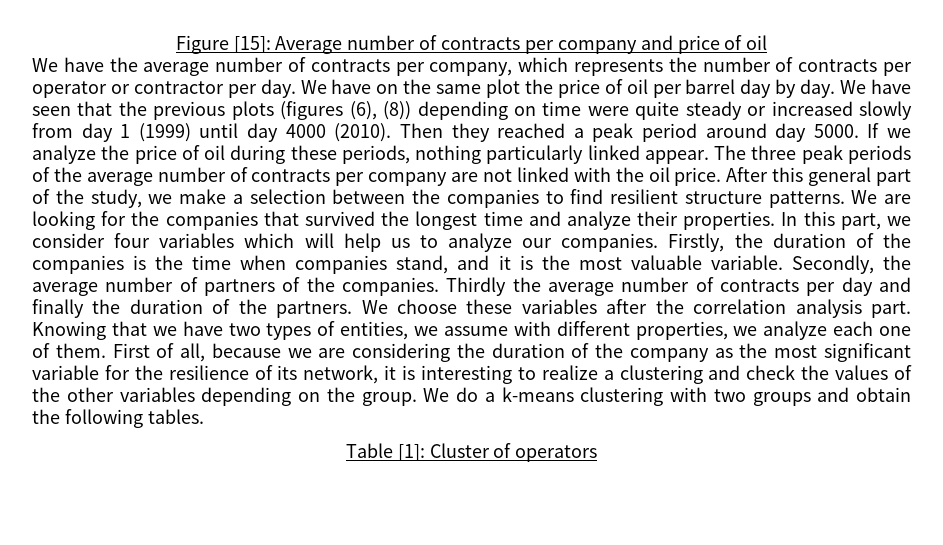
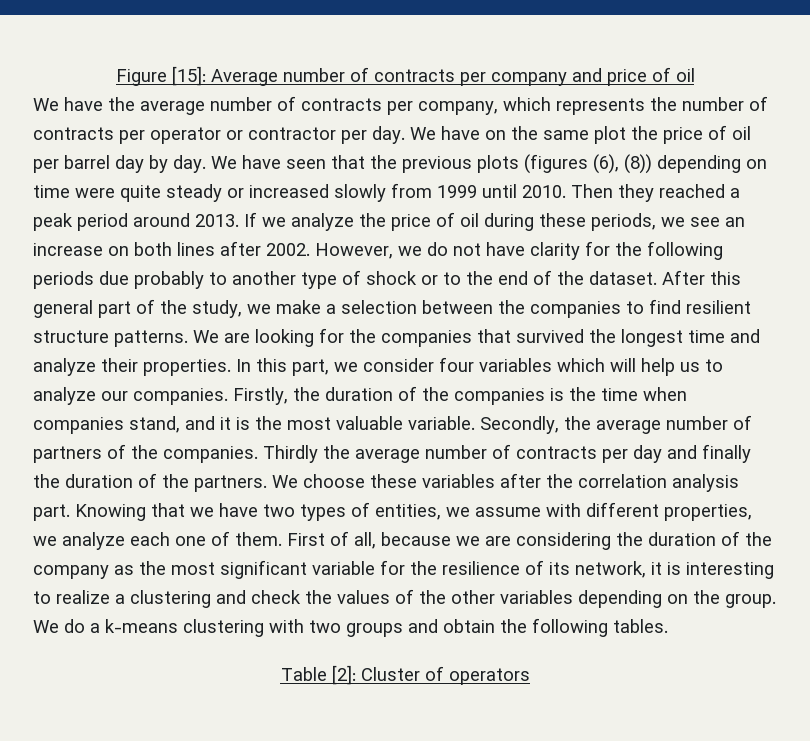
- We have seen that the previous plots (figures (6), (8)) depending on time were quite steady or increased slowly from day 1 (1999) until day 4000 (2010).
+ We have seen that the previous plots (figures (6), (8)) depending on time were quite steady or increased slowly from 1999 until 2010.
- Then they reached a peak period around day 5000.
+ Then they reached a peak period around 2013.
- If we analyze the price of oil during these periods, nothing particularly linked appear. The three peak periods of the average number of contracts per company are not linked with the oil price.
+ If we analyze the price of oil during these periods, we see an increase on both lines after 2002. However, we do not have clarity for the following periods due probably to another type of shock or to the end of the dataset.
- Table [1]: Cluster of operators
+ Table [2]: Cluster of operators

